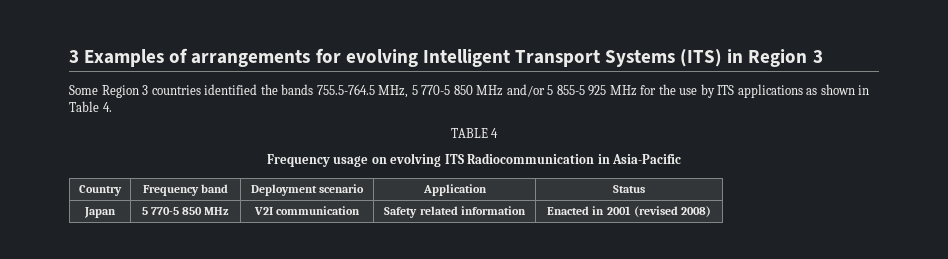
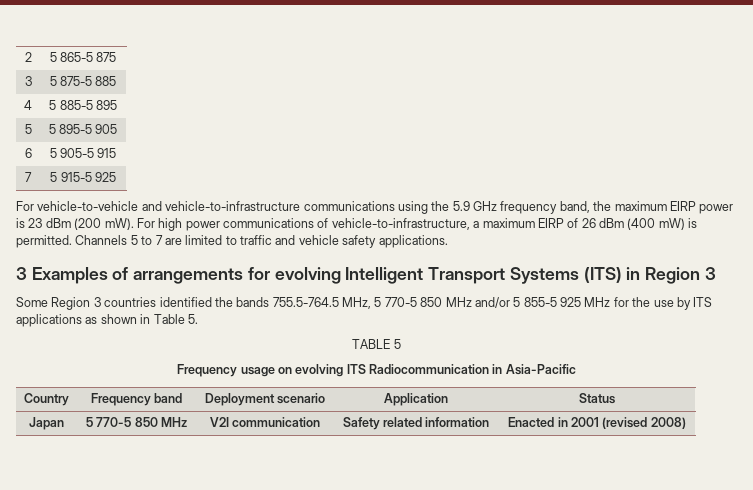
+ 2 | 5 865-5 875
+ 3 | 5 875-5 885
+ 4 | 5 885-5 895
+ 5 | 5 895-5 905
+ 6 | 5 905-5 915
+ 7 | 5 915-5 925
+ For vehicle-to-vehicle and vehicle-to-infrastructure communications using the 5.9 GHz frequency band, the maximum EIRP power is 23 dBm (200 mW). For high power communications of vehicle-to-infrastructure, a maximum EIRP of 26 dBm (400 mW) is permitted. Channels 5 to 7 are limited to traffic and vehicle safety applications.
- Some Region 3 countries identified the bands 755.5-764.5 MHz, 5 770-5 850 MHz and/or 5 855-5 925 MHz for the use by ITS applications as shown in Table 4.
+ Some Region 3 countries identified the bands 755.5-764.5 MHz, 5 770-5 850 MHz and/or 5 855-5 925 MHz for the use by ITS applications as shown in Table 5.
- TABLE 4
+ TABLE 5

